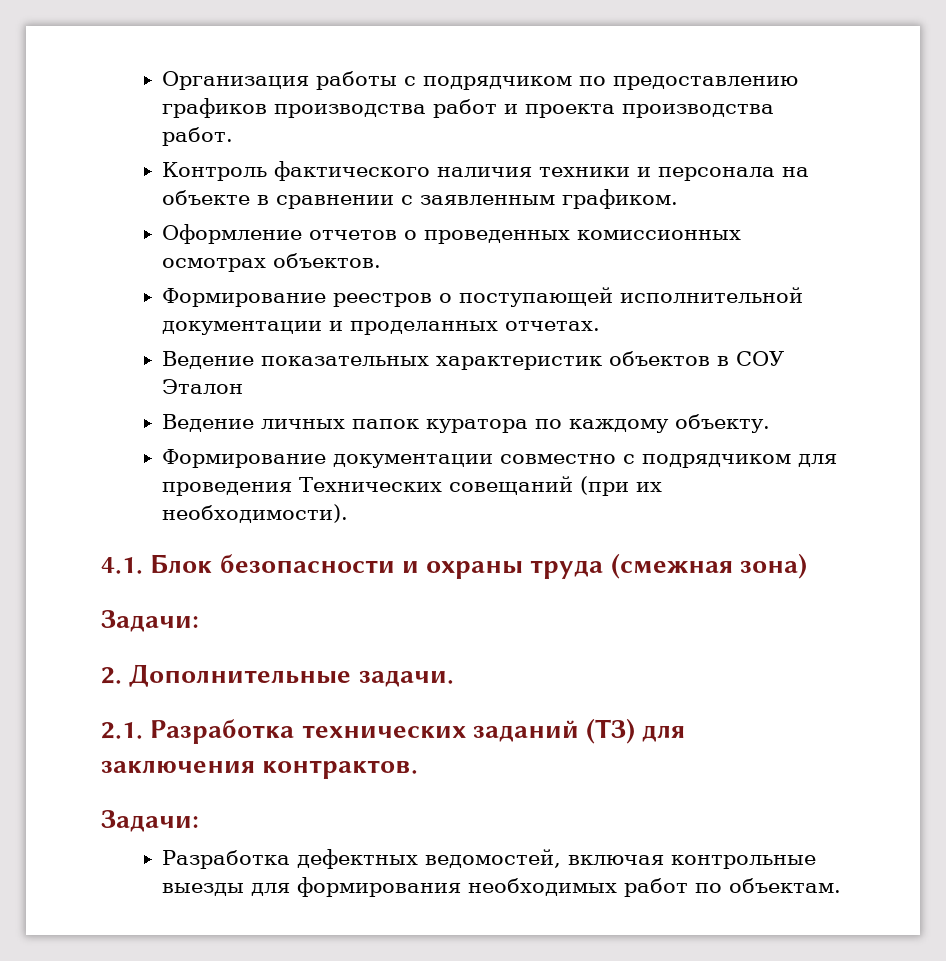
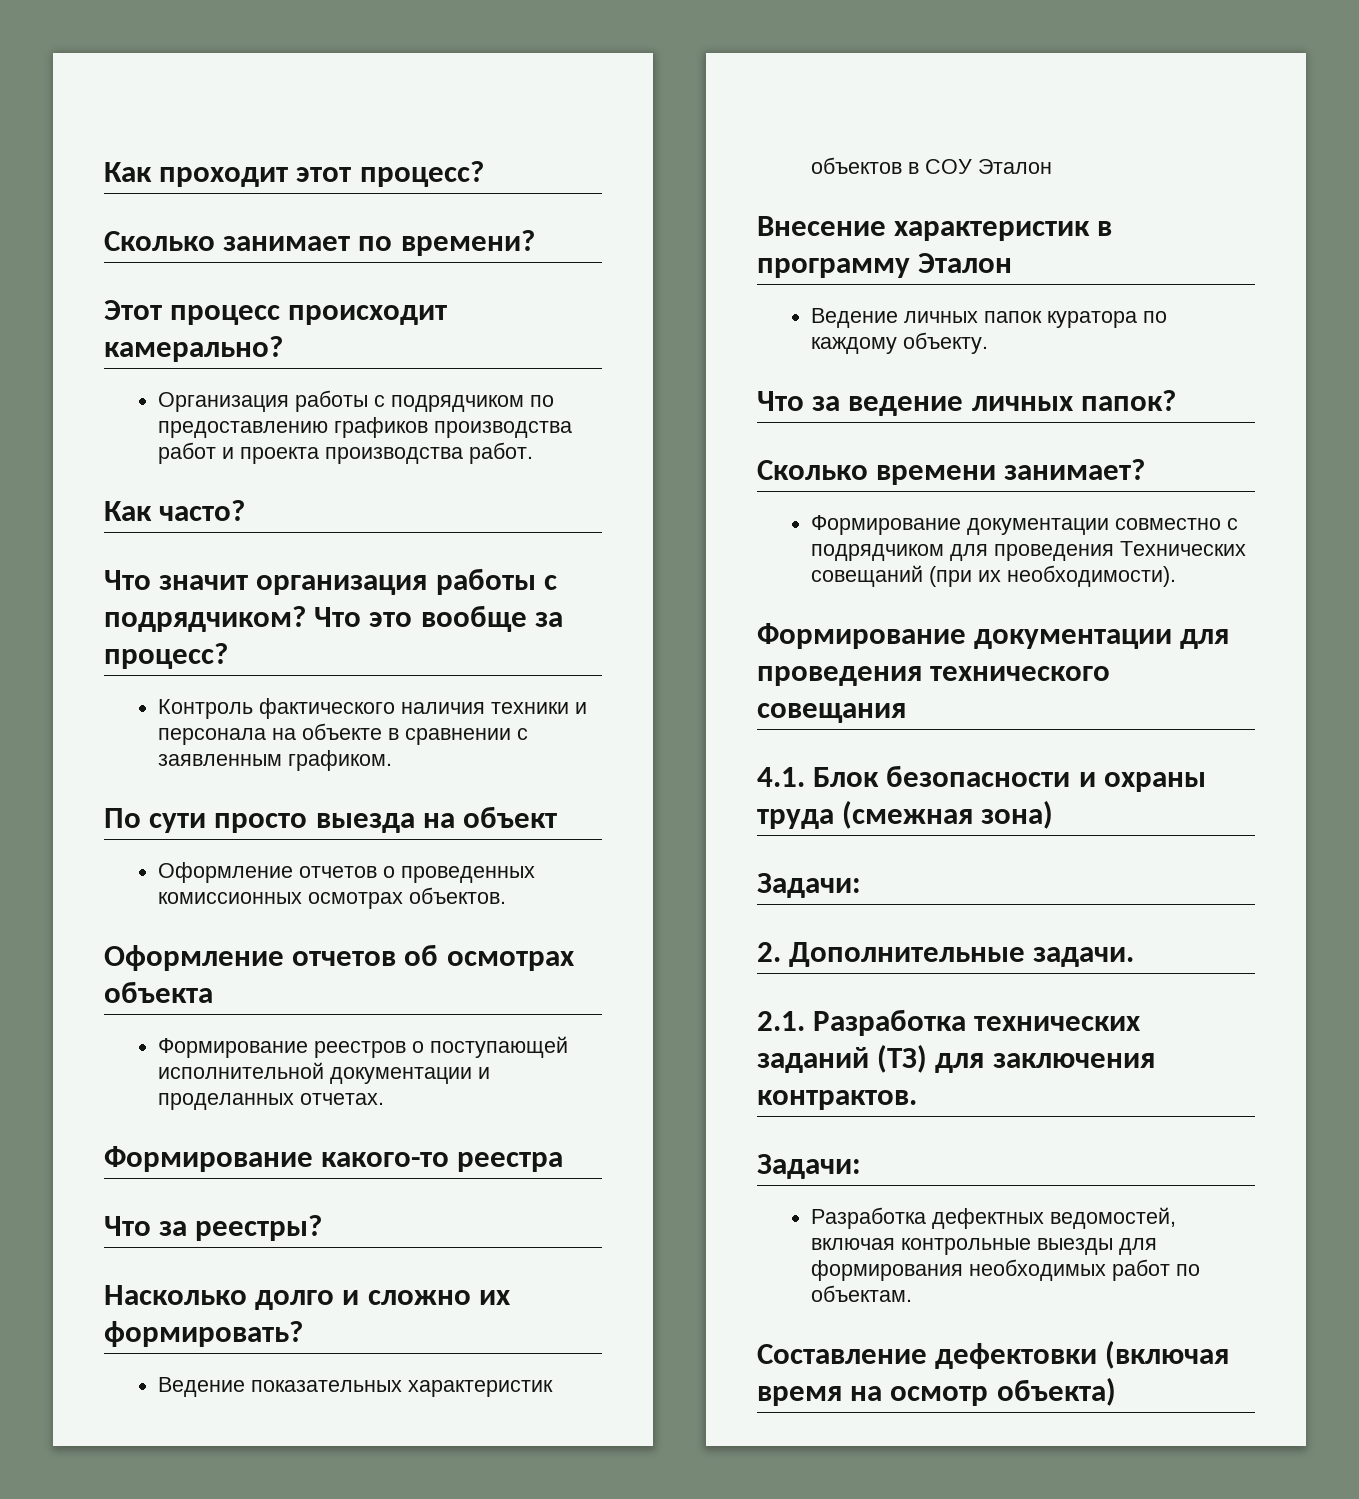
+ Как проходит этот процесс?
+ Сколько занимает по времени?
+ Этот процесс происходит камерально?
+ Как часто?
+ Что значит организация работы с подрядчиком? Что это вообще за процесс?
+ По сути просто выезда на объект
+ Оформление отчетов об осмотрах объекта
+ Формирование какого-то реестра
+ Что за реестры?
+ Насколько долго и сложно их формировать?
+ Внесение характеристик в программу Эталон
+ Что за ведение личных папок?
+ Сколько времени занимает?
+ Формирование документации для проведения технического совещания
+ Составление дефектовки (включая время на осмотр объекта)

